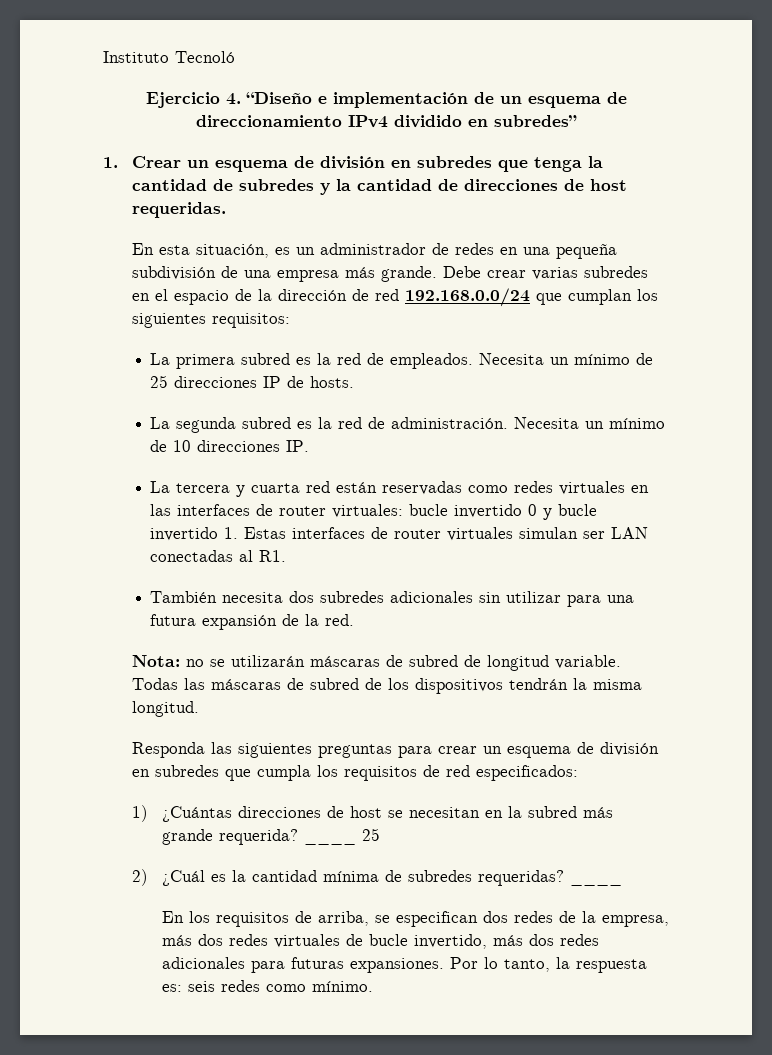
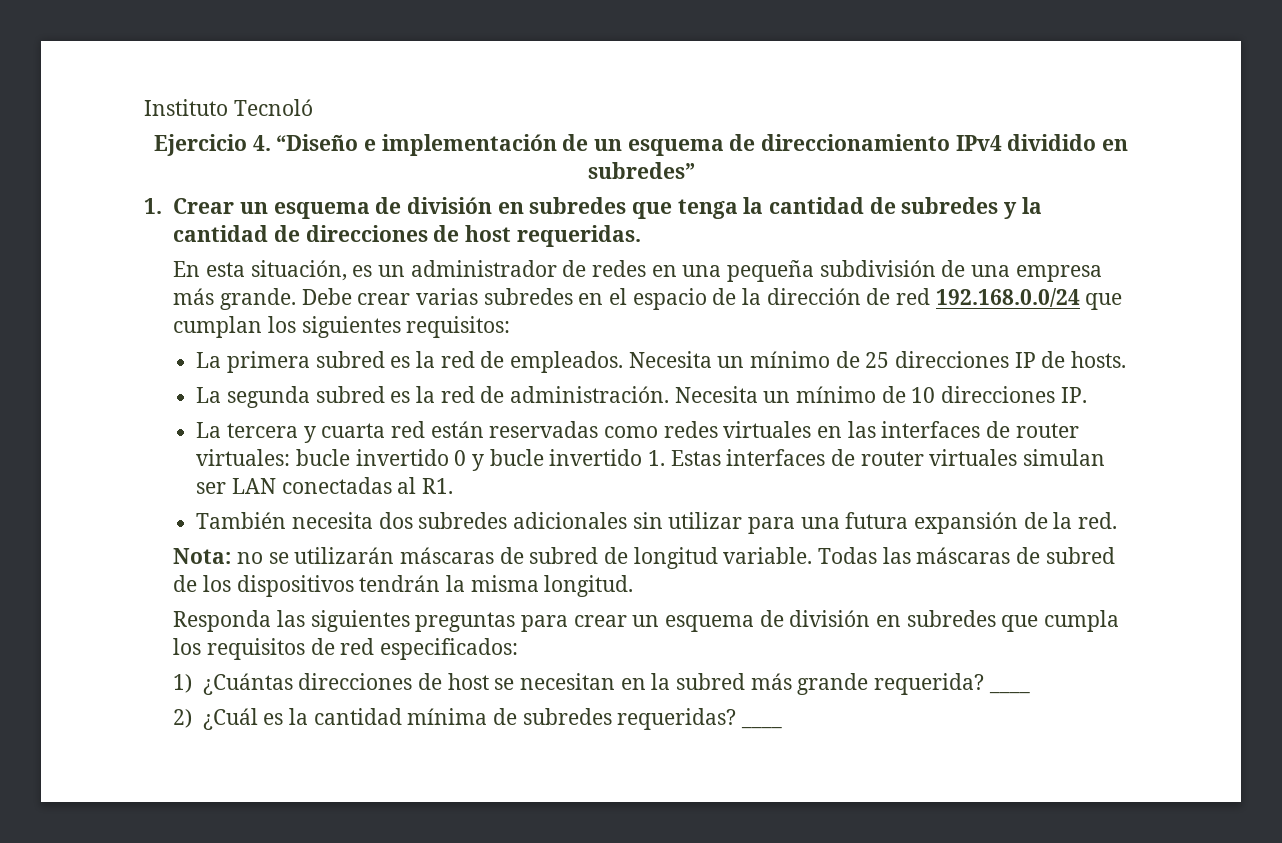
- 1) ¿Cuántas direcciones de host se necesitan en la subred más grande requerida? ____ 25
+ 1) ¿Cuántas direcciones de host se necesitan en la subred más grande requerida? ____
- En los requisitos de arriba, se especifican dos redes de la empresa, más dos redes virtuales de bucle invertido, más dos redes adicionales para futuras expansiones. Por lo tanto, la respuesta es: seis redes como mínimo.

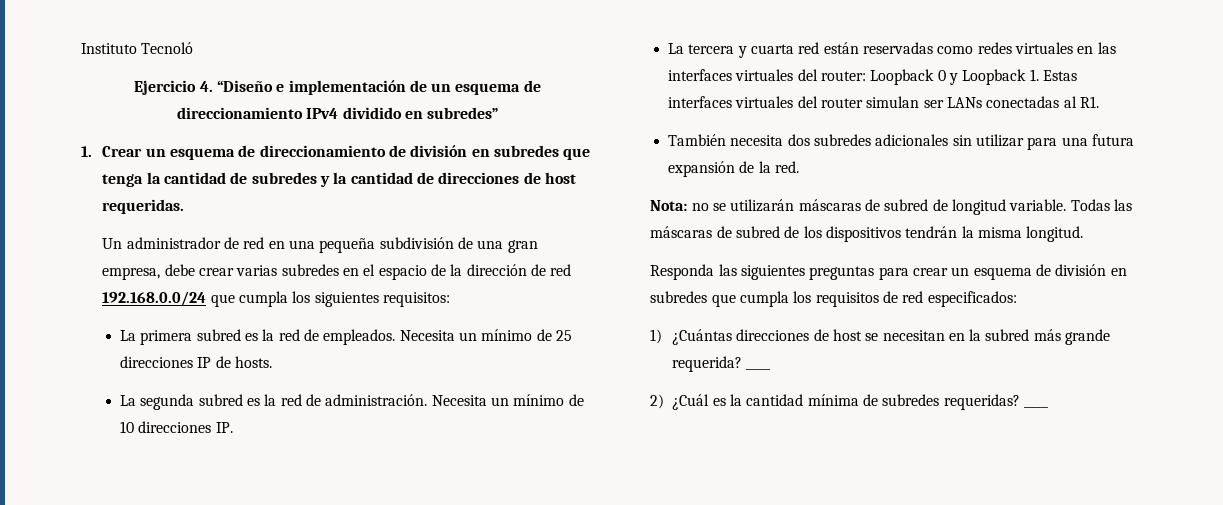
- 1. Crear un esquema de división en subredes que tenga la cantidad de subredes y la cantidad de direcciones de host requeridas.
+ 1. Crear un esquema de direccionamiento de división en subredes que tenga la cantidad de subredes y la cantidad de direcciones de host requeridas.
- En esta situación, es un administrador de redes en una pequeña subdivisión de una empresa más grande. Debe crear varias subredes en el espacio de la dirección de red 192.168.0.0/24 que cumplan los siguientes requisitos:
+ Un administrador de red en una pequeña subdivisión de una gran empresa, debe crear varias subredes en el espacio de la dirección de red 192.168.0.0/24 que cumpla los siguientes requisitos:
- La tercera y cuarta red están reservadas como redes virtuales en las interfaces de router virtuales: bucle invertido 0 y bucle invertido 1. Estas interfaces de router virtuales simulan ser LAN conectadas al R1.
+ La tercera y cuarta red están reservadas como redes virtuales en las interfaces virtuales del router: Loopback 0 y Loopback 1. Estas interfaces virtuales del router simulan ser LANs conectadas al R1.

